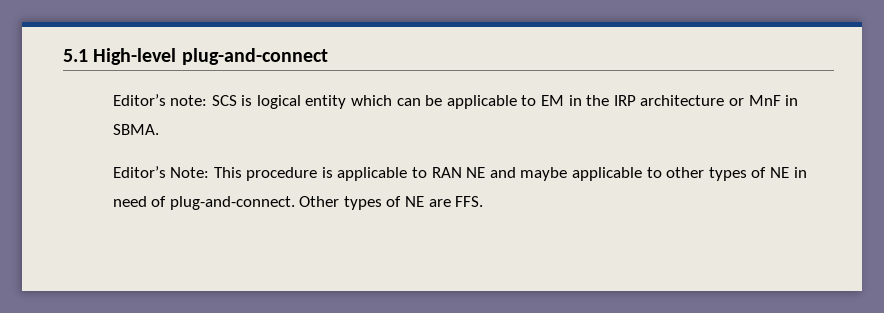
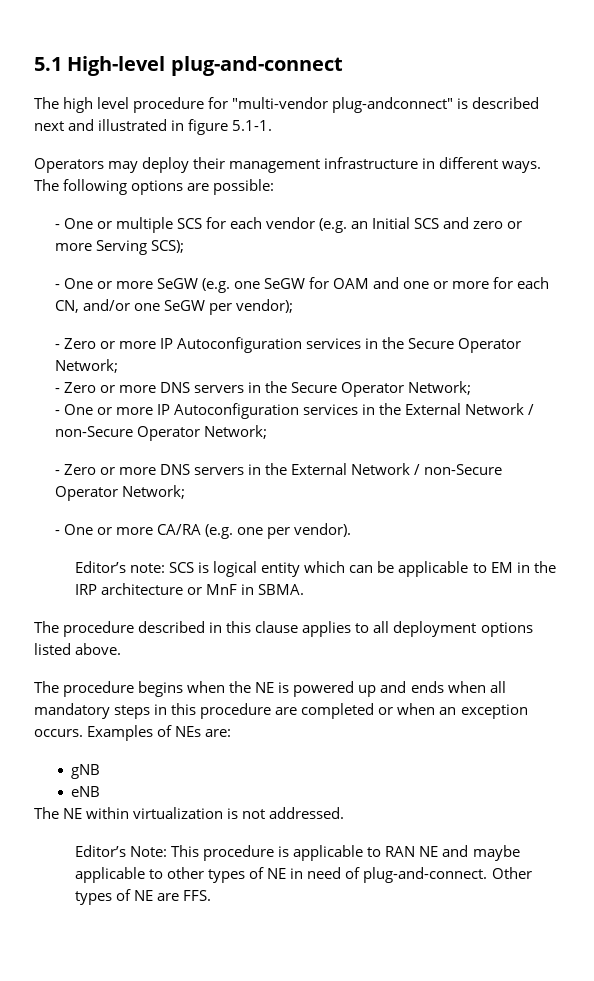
+ The high level procedure for "multi-vendor plug-andconnect" is described next and illustrated in figure 5.1-1.
+ Operators may deploy their management infrastructure in different ways. The following options are possible:
+ - One or multiple SCS for each vendor (e.g. an Initial SCS and zero or more Serving SCS);
+ - One or more SeGW (e.g. one SeGW for OAM and one or more for each CN, and/or one SeGW per vendor);
+ - Zero or more IP Autoconfiguration services in the Secure Operator Network;
+ - Zero or more DNS servers in the Secure Operator Network;
+ - One or more IP Autoconfiguration services in the External Network / non-Secure Operator Network;
+ - Zero or more DNS servers in the External Network / non-Secure Operator Network;
+ - One or more CA/RA (e.g. one per vendor).
+ The procedure described in this clause applies to all deployment options listed above.
+ The procedure begins when the NE is powered up and ends when all mandatory steps in this procedure are completed or when an exception occurs. Examples of NEs are:
+ gNB
+ eNB
+ The NE within virtualization is not addressed.

